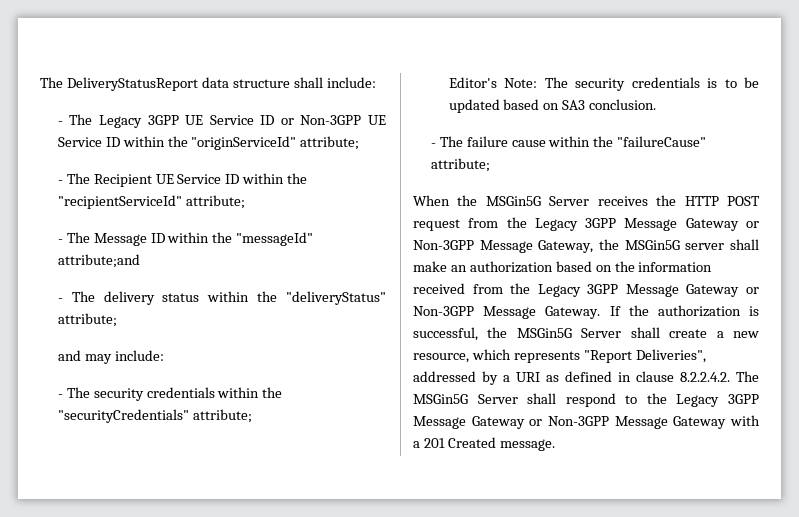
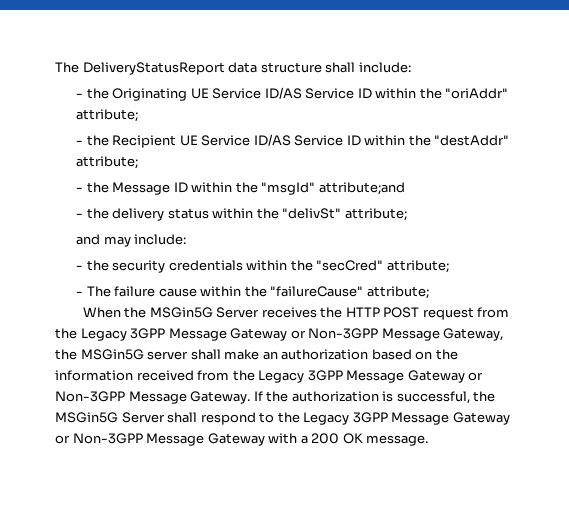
- - The Legacy 3GPP UE Service ID or Non-3GPP UE Service ID within the "originServiceId" attribute;
- - The Recipient UE Service ID within the "recipientServiceId" attribute;
- - The Message ID within the "messageId" attribute;and
+ - the Originating UE Service ID/AS Service ID within the "oriAddr" attribute;
+ - the Recipient UE Service ID/AS Service ID within the "destAddr" attribute;
+ - the Message ID within the "msgId" attribute;and
- - The delivery status within the "deliveryStatus" attribute;
+ - the delivery status within the "delivSt" attribute;
- - The security credentials within the "securityCredentials" attribute;
- Editor's Note: The security credentials is to be updated based on SA3 conclusion.
+ - the security credentials within the "secCred" attribute;
- If the authorization is successful, the MSGin5G Server shall create a new resource, which represents "Report Deliveries", addressed by a URI as defined in clause 8.2.2.4.2. The MSGin5G Server shall respond to the Legacy 3GPP Message Gateway or Non-3GPP Message Gateway with a 201 Created message.
+ If the authorization is successful, the MSGin5G Server shall respond to the Legacy 3GPP Message Gateway or Non-3GPP Message Gateway with a 200 OK message.

